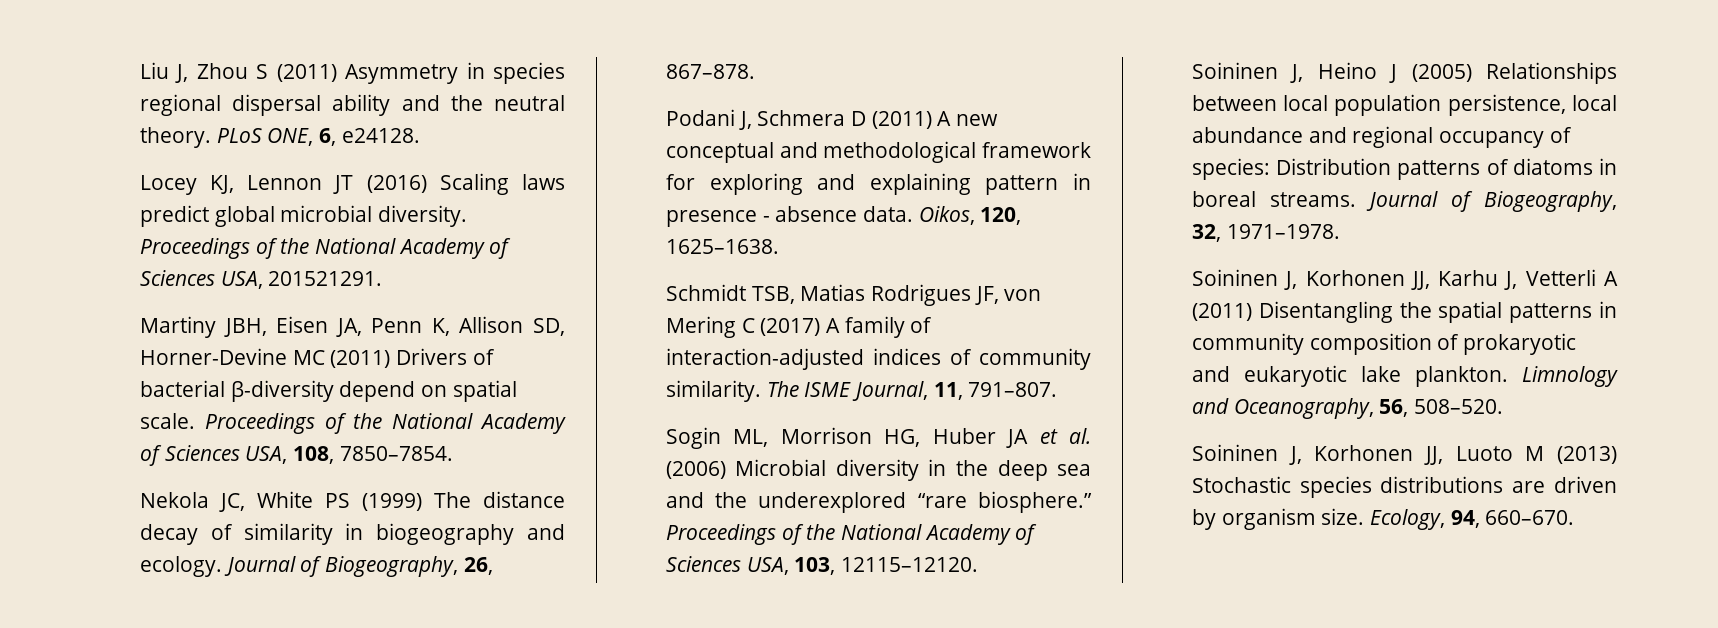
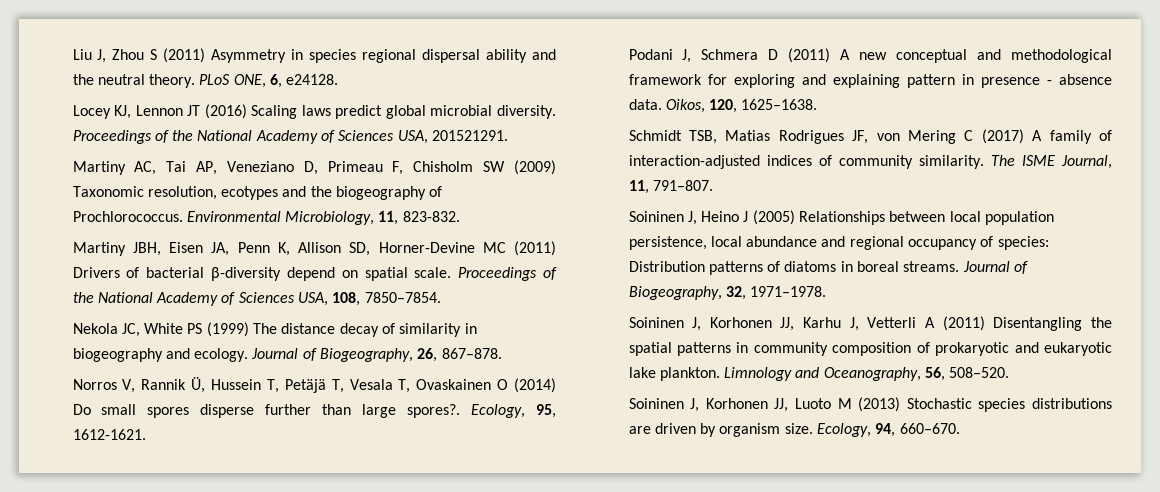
+ Martiny AC, Tai AP, Veneziano D, Primeau F, Chisholm SW (2009) Taxonomic resolution, ecotypes and the biogeography of Prochlorococcus. Environmental Microbiology, 11, 823-832.
+ Norros V, Rannik Ü, Hussein T, Petäjä T, Vesala T, Ovaskainen O (2014) Do small spores disperse further than large spores?. Ecology, 95, 1612-1621.
- Sogin ML, Morrison HG, Huber JA et al. (2006) Microbial diversity in the deep sea and the underexplored “rare biosphere.” Proceedings of the National Academy of Sciences USA, 103, 12115–12120.

